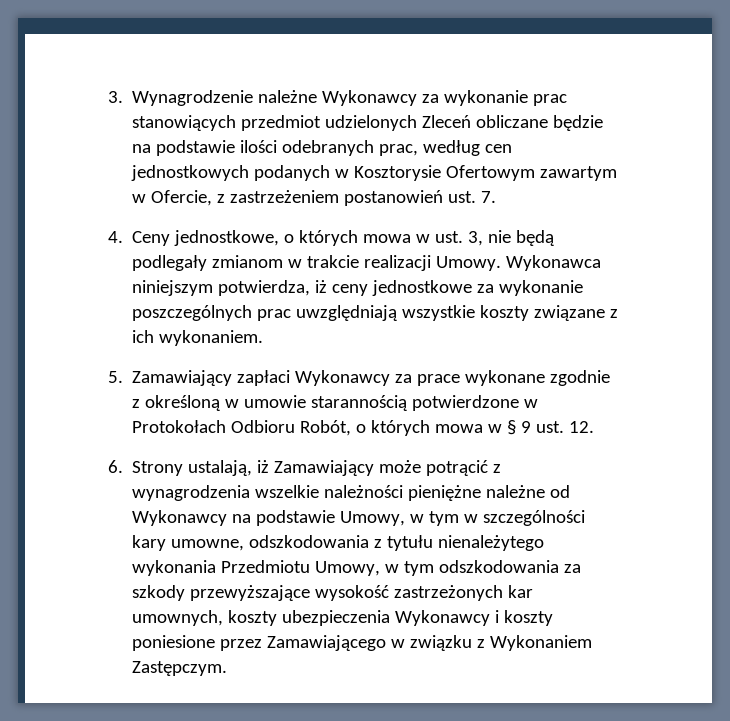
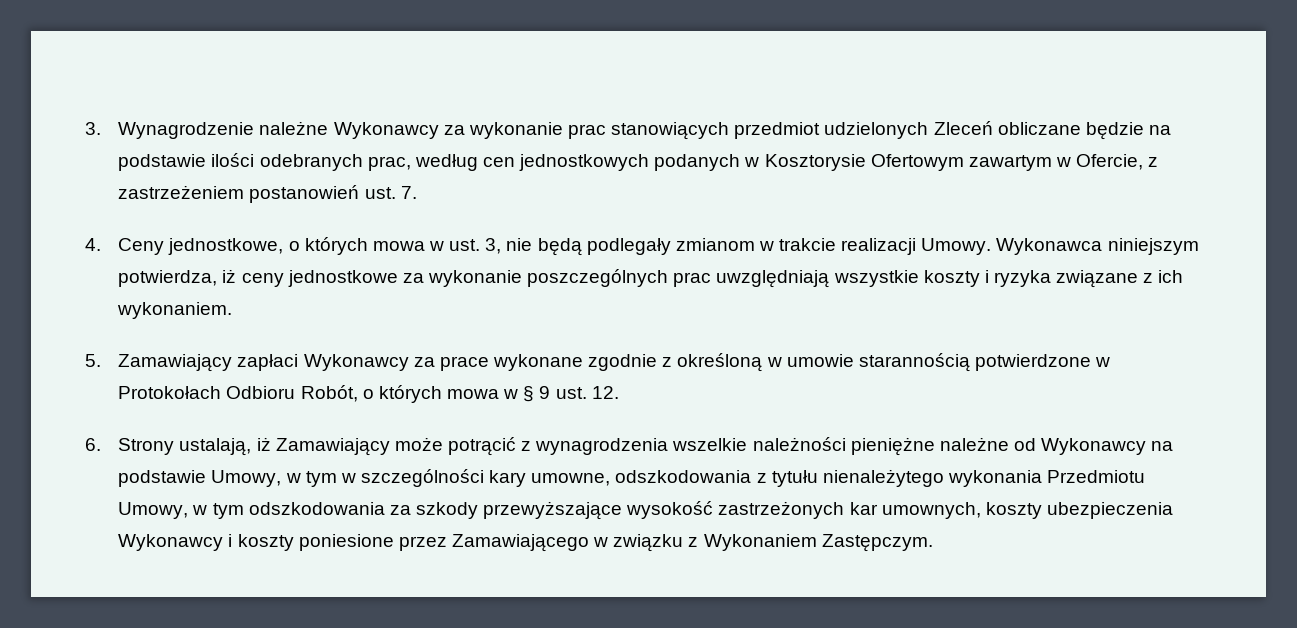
- Wykonawca niniejszym potwierdza, iż ceny jednostkowe za wykonanie poszczególnych prac uwzględniają wszystkie koszty związane z ich wykonaniem.
+ Wykonawca niniejszym potwierdza, iż ceny jednostkowe za wykonanie poszczególnych prac uwzględniają wszystkie koszty i ryzyka związane z ich wykonaniem.

